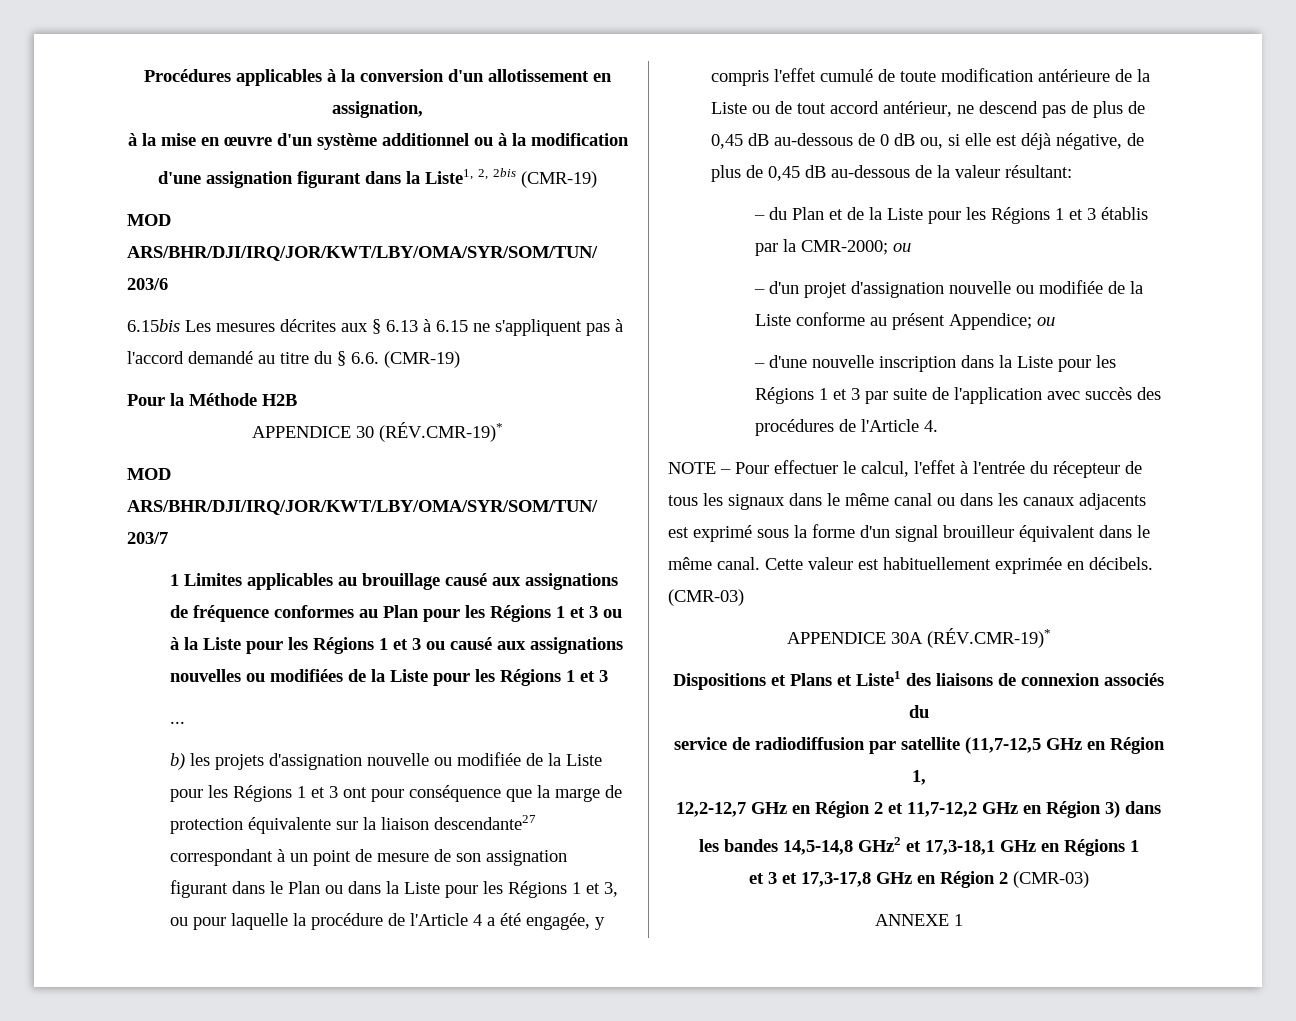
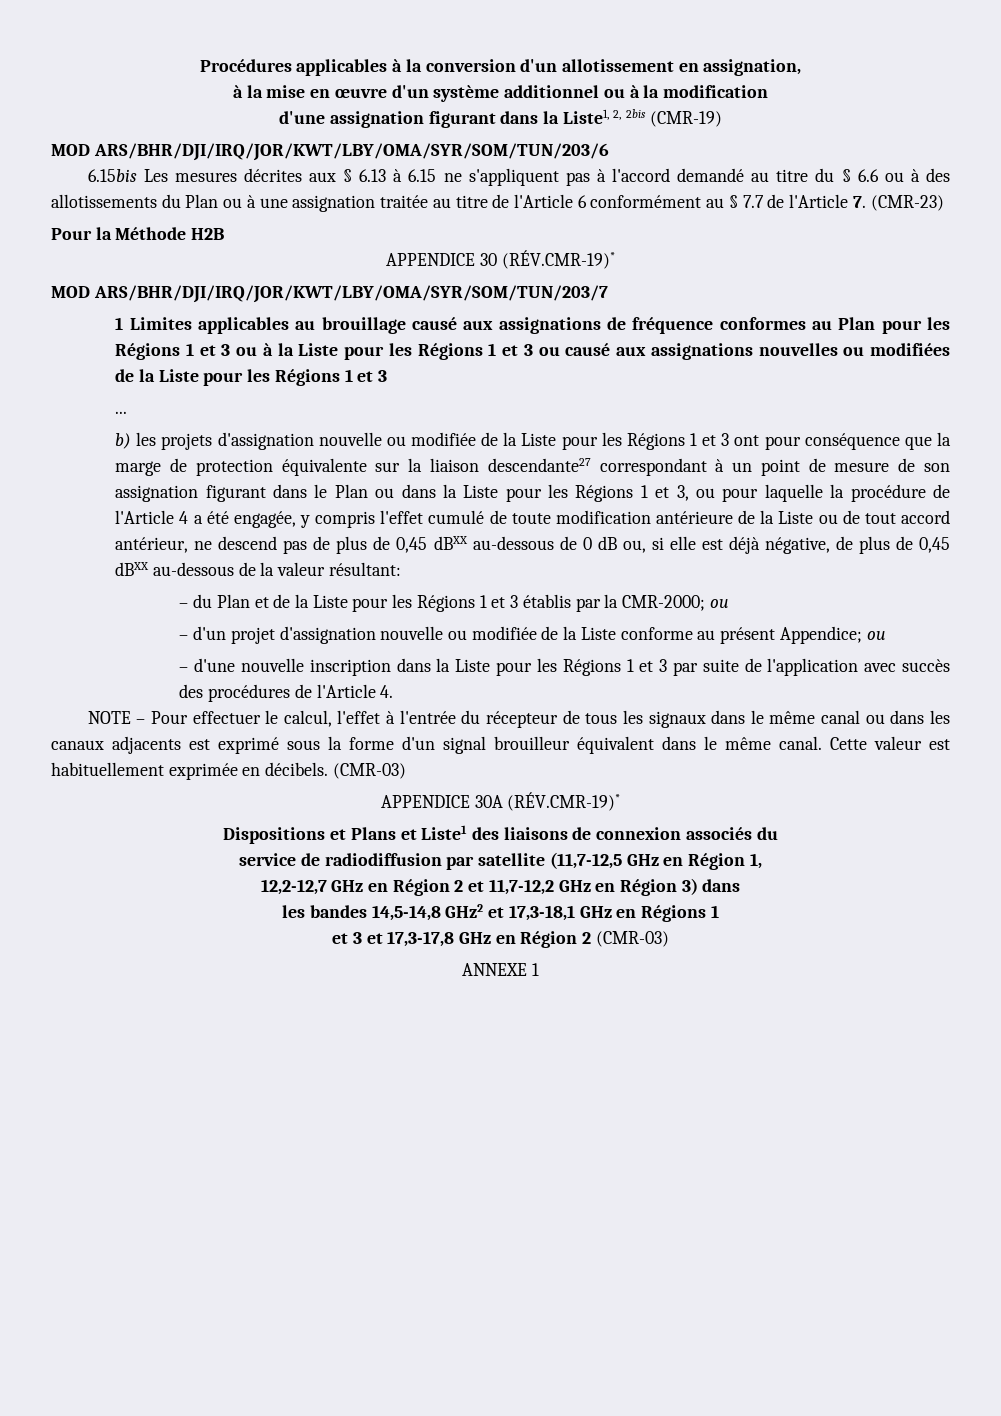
- 6.15bis Les mesures décrites aux § 6.13 à 6.15 ne s'appliquent pas à l'accord demandé au titre du § 6.6. (CMR-19)
+ 6.15bis Les mesures décrites aux § 6.13 à 6.15 ne s'appliquent pas à l'accord demandé au titre du § 6.6 ou à des allotissements du Plan ou à une assignation traitée au titre de l'Article 6 conformément au § 7.7 de l'Article 7. (CMR-23)
- b) les projets d'assignation nouvelle ou modifiée de la Liste pour les Régions 1 et 3 ont pour conséquence que la marge de protection équivalente sur la liaison descendante27 correspondant à un point de mesure de son assignation figurant dans le Plan ou dans la Liste pour les Régions 1 et 3, ou pour laquelle la procédure de l'Article 4 a été engagée, y compris l'effet cumulé de toute modification antérieure de la Liste ou de tout accord antérieur, ne descend pas de plus de 0,45 dB au-dessous de 0 dB ou, si elle est déjà négative, de plus de 0,45 dB au-dessous de la valeur résultant:
+ b) les projets d'assignation nouvelle ou modifiée de la Liste pour les Régions 1 et 3 ont pour conséquence que la marge de protection équivalente sur la liaison descendante27 correspondant à un point de mesure de son assignation figurant dans le Plan ou dans la Liste pour les Régions 1 et 3, ou pour laquelle la procédure de l'Article 4 a été engagée, y compris l'effet cumulé de toute modification antérieure de la Liste ou de tout accord antérieur, ne descend pas de plus de 0,45 dBXX au-dessous de 0 dB ou, si elle est déjà négative, de plus de 0,45 dBXX au-dessous de la valeur résultant:

